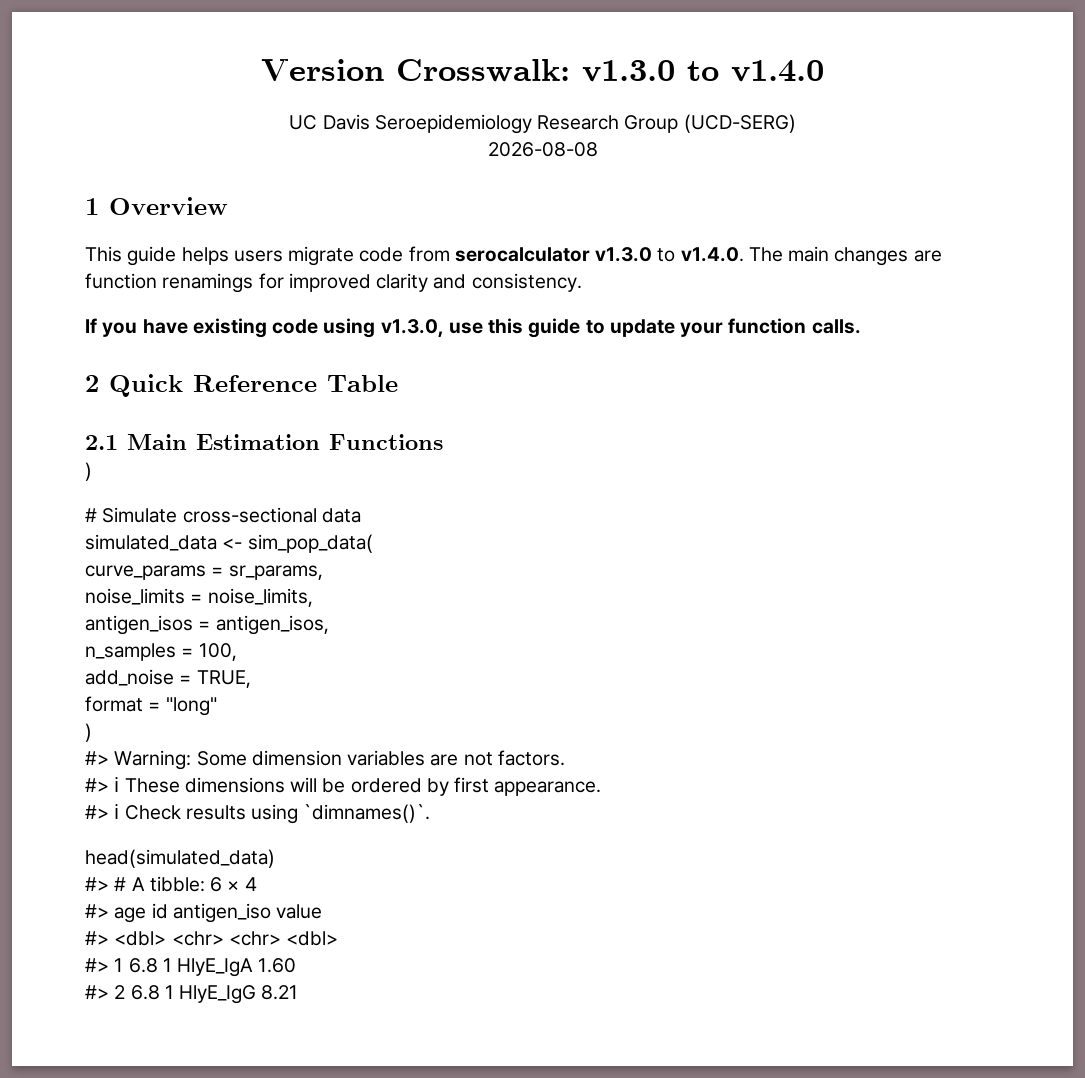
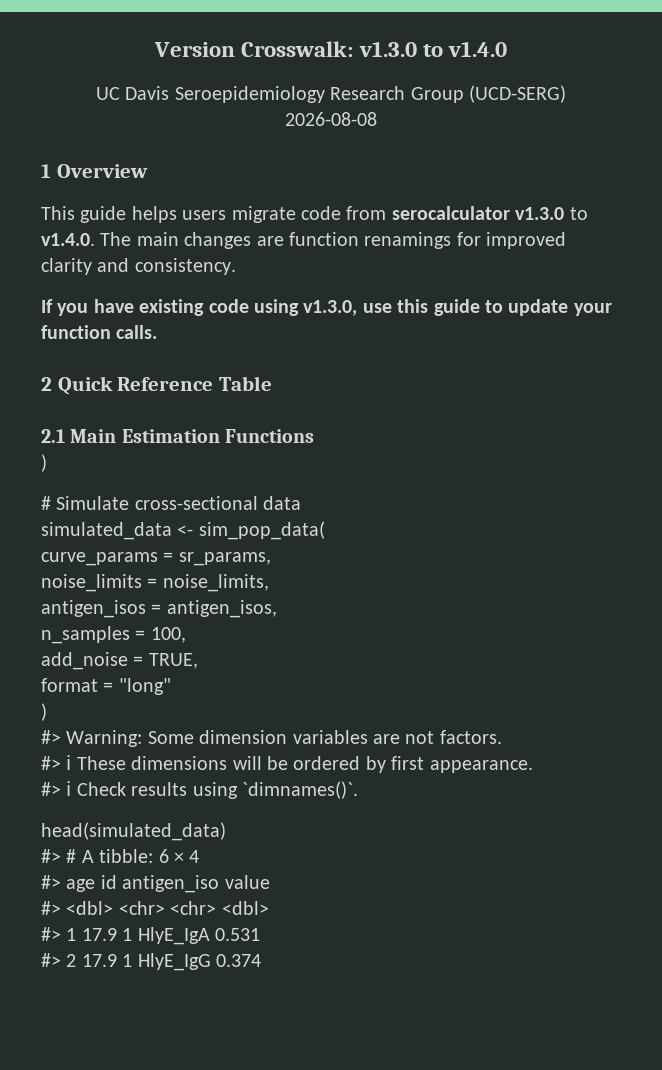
- #> 1 6.8 1 HlyE_IgA 1.60
+ #> 1 17.9 1 HlyE_IgA 0.531
- #> 2 6.8 1 HlyE_IgG 8.21
+ #> 2 17.9 1 HlyE_IgG 0.374

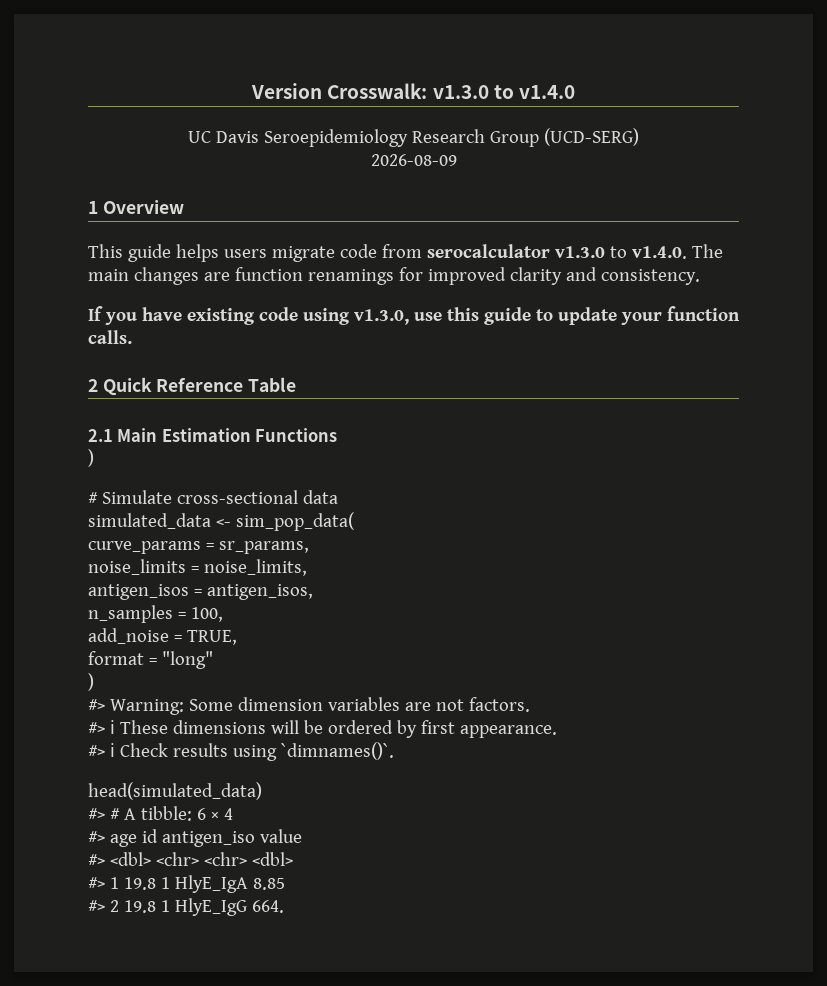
- 2026-08-08
+ 2026-08-09
- #> 1 17.9 1 HlyE_IgA 0.531
+ #> 1 19.8 1 HlyE_IgA 8.85
- #> 2 17.9 1 HlyE_IgG 0.374
+ #> 2 19.8 1 HlyE_IgG 664.

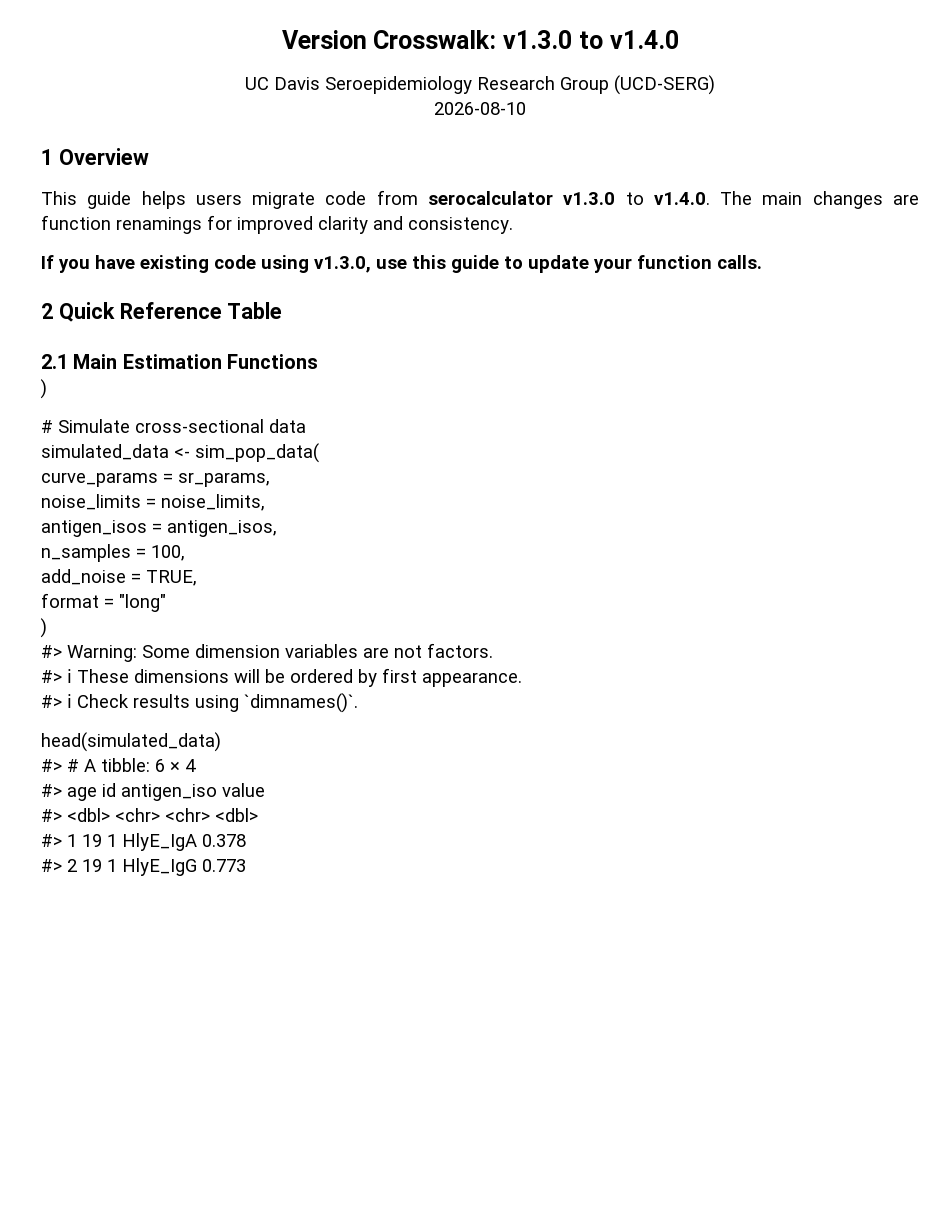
- 2026-08-09
+ 2026-08-10
- #> 1 19.8 1 HlyE_IgA 8.85
+ #> 1 19 1 HlyE_IgA 0.378
- #> 2 19.8 1 HlyE_IgG 664.
+ #> 2 19 1 HlyE_IgG 0.773

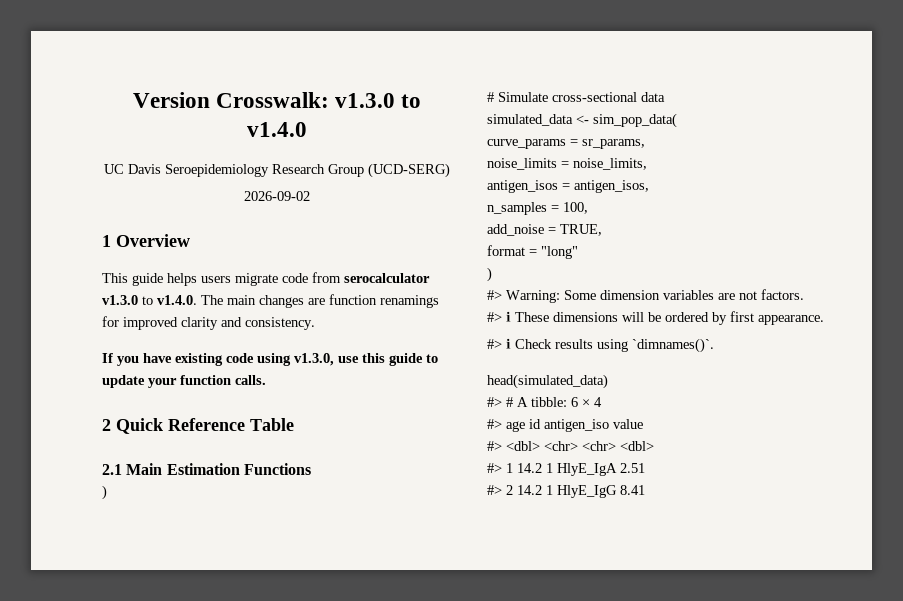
- 2026-08-10
+ 2026-09-02
- #> 1 19 1 HlyE_IgA 0.378
+ #> 1 14.2 1 HlyE_IgA 2.51
- #> 2 19 1 HlyE_IgG 0.773
+ #> 2 14.2 1 HlyE_IgG 8.41

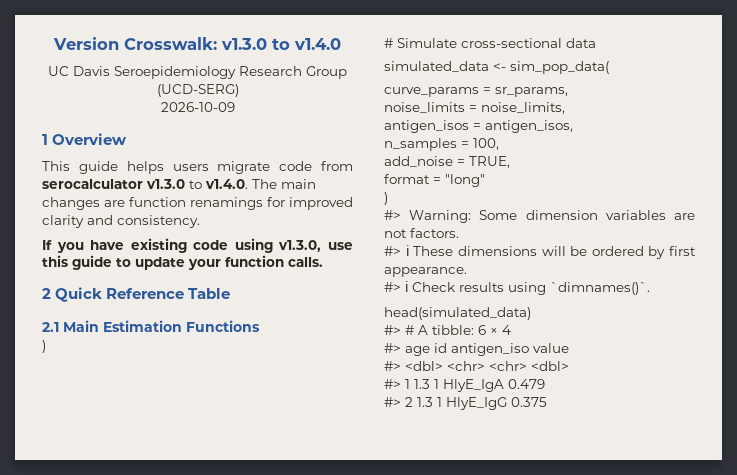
- 2026-09-02
+ 2026-10-09
- #> 1 14.2 1 HlyE_IgA 2.51
+ #> 1 1.3 1 HlyE_IgA 0.479
- #> 2 14.2 1 HlyE_IgG 8.41
+ #> 2 1.3 1 HlyE_IgG 0.375

